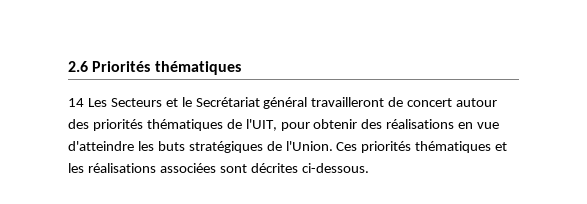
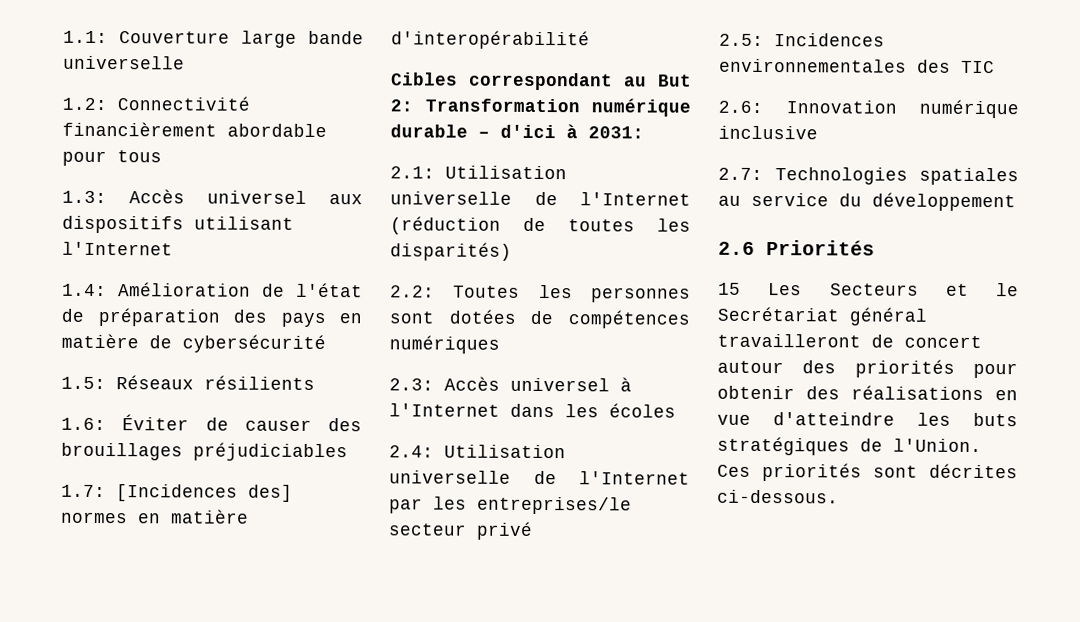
+ 1.1: Couverture large bande universelle
+ 1.2: Connectivité financièrement abordable pour tous
+ 1.3: Accès universel aux dispositifs utilisant l'Internet
+ 1.4: Amélioration de l'état de préparation des pays en matière de cybersécurité
+ 1.5: Réseaux résilients
+ 1.6: Éviter de causer des brouillages préjudiciables
+ 1.7: [Incidences des] normes en matière d'interopérabilité
+ Cibles correspondant au But 2: Transformation numérique durable – d'ici à 2031:
+ 2.1: Utilisation universelle de l'Internet (réduction de toutes les disparités)
+ 2.2: Toutes les personnes sont dotées de compétences numériques
+ 2.3: Accès universel à l'Internet dans les écoles
+ 2.4: Utilisation universelle de l'Internet par les entreprises/le secteur privé
+ 2.5: Incidences environnementales des TIC
+ 2.6: Innovation numérique inclusive
+ 2.7: Technologies spatiales au service du développement
- 2.6 Priorités thématiques
- 14 Les Secteurs et le Secrétariat général travailleront de concert autour des priorités thématiques de l'UIT, pour obtenir des réalisations en vue d'atteindre les buts stratégiques de l'Union.
+ 2.6 Priorités
+ 15 Les Secteurs et le Secrétariat général travailleront de concert autour des priorités pour obtenir des réalisations en vue d'atteindre les buts stratégiques de l'Union.
- Ces priorités thématiques et les réalisations associées sont décrites ci-dessous.
+ Ces priorités sont décrites ci-dessous.

